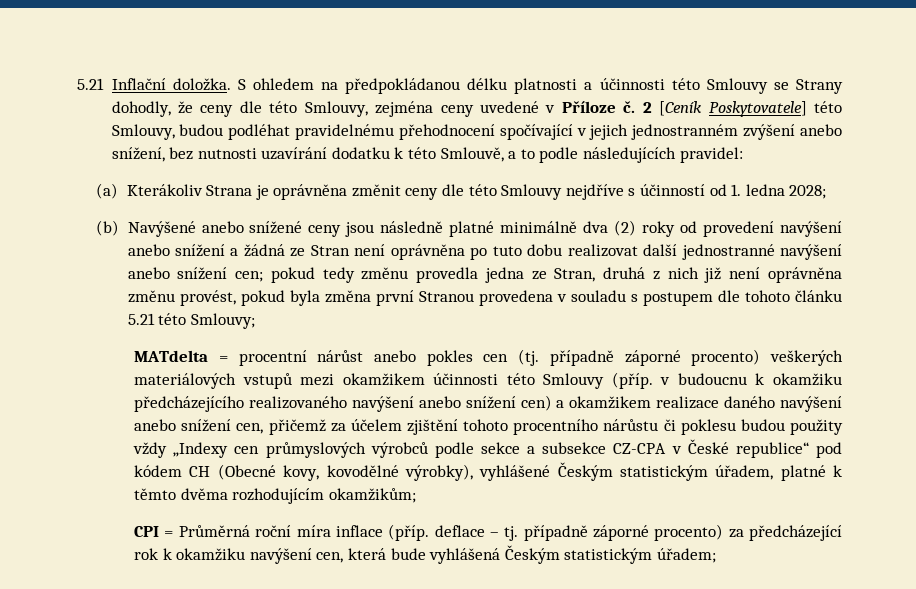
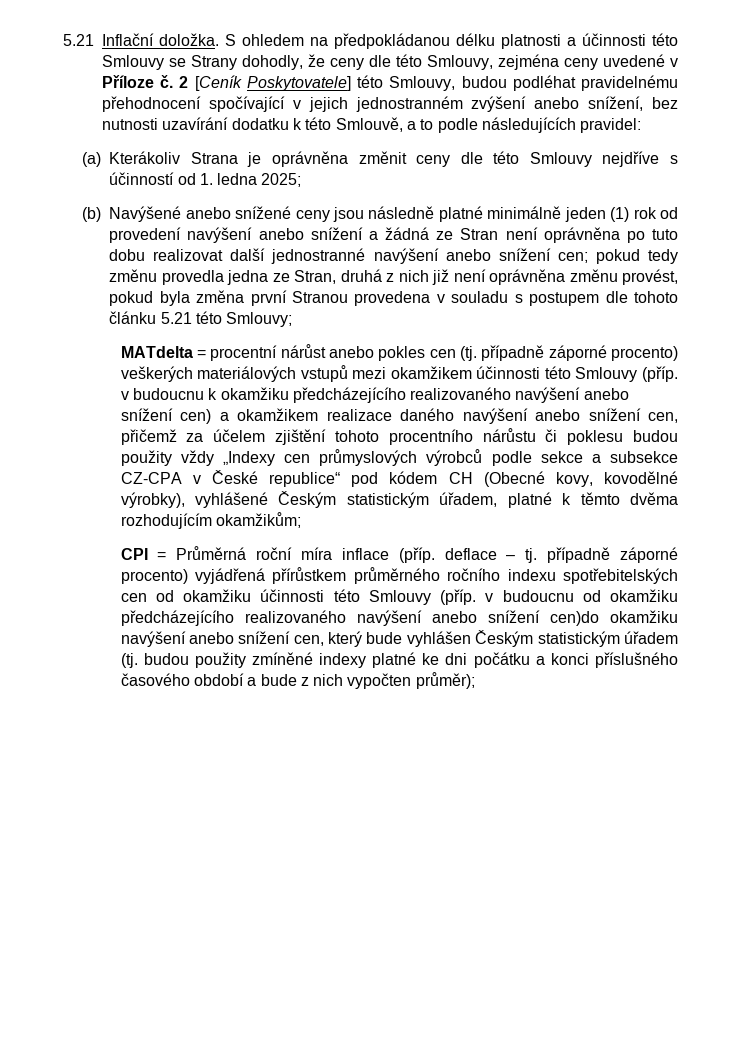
- (a) Kterákoliv Strana je oprávněna změnit ceny dle této Smlouvy nejdříve s účinností od 1. ledna 2028;
+ (a) Kterákoliv Strana je oprávněna změnit ceny dle této Smlouvy nejdříve s účinností od 1. ledna 2025;
- (b) Navýšené anebo snížené ceny jsou následně platné minimálně dva (2) roky od provedení navýšení anebo snížení a žádná ze Stran není oprávněna po tuto dobu realizovat další jednostranné navýšení anebo snížení cen;
+ (b) Navýšené anebo snížené ceny jsou následně platné minimálně jeden (1) rok od provedení navýšení anebo snížení a žádná ze Stran není oprávněna po tuto dobu realizovat další jednostranné navýšení anebo snížení cen;
- CPI = Průměrná roční míra inflace (příp. deflace – tj. případně záporné procento) za předcházející rok k okamžiku navýšení cen, která bude vyhlášená Českým statistickým úřadem;
+ CPI = Průměrná roční míra inflace (příp. deflace – tj. případně záporné procento) vyjádřená přírůstkem průměrného ročního indexu spotřebitelských cen od okamžiku účinnosti této Smlouvy (příp. v budoucnu od okamžiku předcházejícího realizovaného navýšení anebo snížení cen)do okamžiku navýšení anebo snížení cen, který bude vyhlášen Českým statistickým úřadem (tj. budou použity zmíněné indexy platné ke dni počátku a konci příslušného časového období a bude z nich vypočten průměr);

